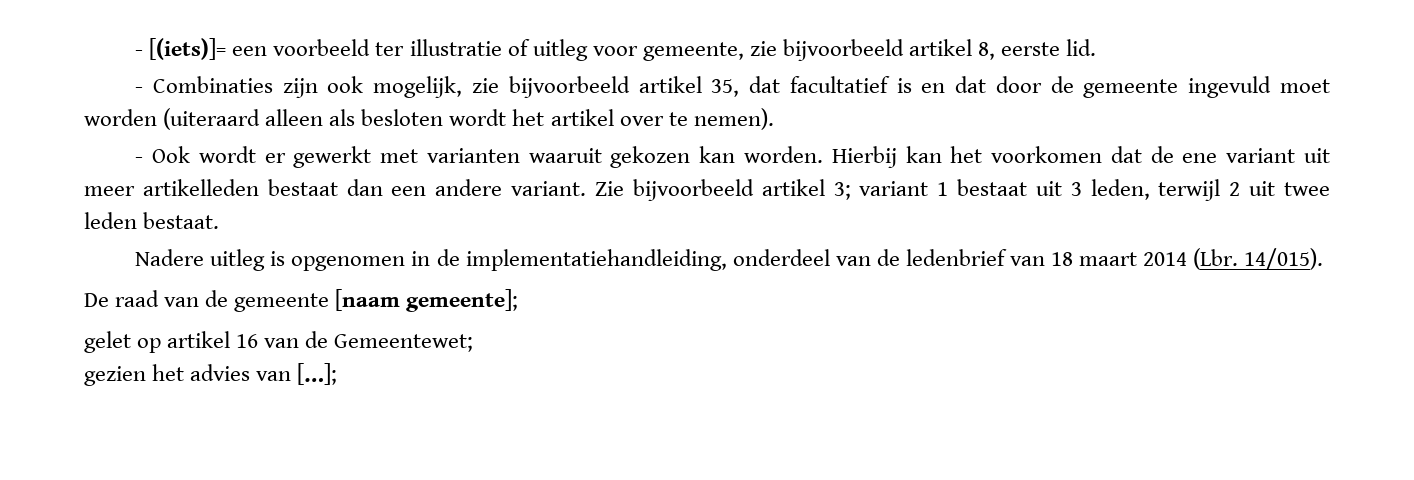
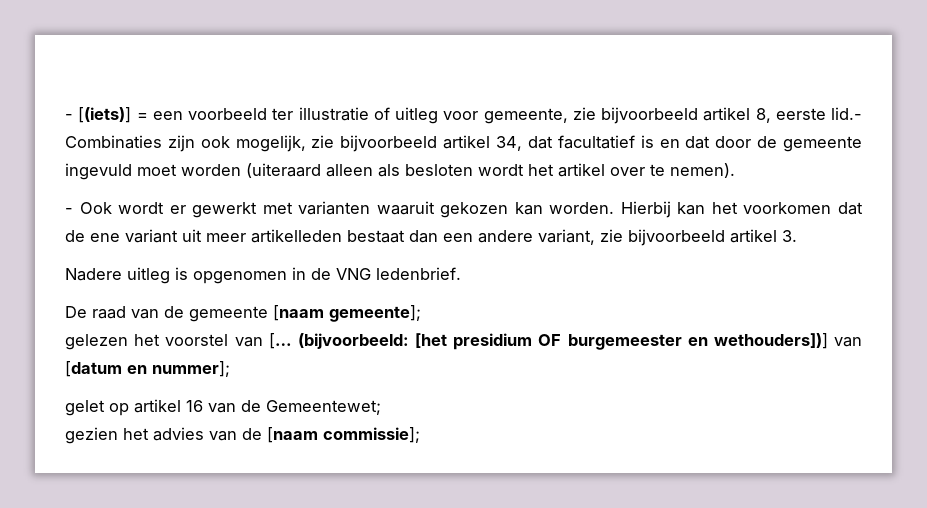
- - [(iets)]= een voorbeeld ter illustratie of uitleg voor gemeente, zie bijvoorbeeld artikel 8, eerste lid.
- - Combinaties zijn ook mogelijk, zie bijvoorbeeld artikel 35, dat facultatief is en dat door de gemeente ingevuld moet worden (uiteraard alleen als besloten wordt het artikel over te nemen).
+ - [(iets)] = een voorbeeld ter illustratie of uitleg voor gemeente, zie bijvoorbeeld artikel 8, eerste lid.- Combinaties zijn ook mogelijk, zie bijvoorbeeld artikel 34, dat facultatief is en dat door de gemeente ingevuld moet worden (uiteraard alleen als besloten wordt het artikel over te nemen).
- Hierbij kan het voorkomen dat de ene variant uit meer artikelleden bestaat dan een andere variant. Zie bijvoorbeeld artikel 3; variant 1 bestaat uit 3 leden, terwijl 2 uit twee leden bestaat.
+ Hierbij kan het voorkomen dat de ene variant uit meer artikelleden bestaat dan een andere variant, zie bijvoorbeeld artikel 3.
- Nadere uitleg is opgenomen in de implementatiehandleiding, onderdeel van de ledenbrief van 18 maart 2014 (Lbr. 14/015).
+ Nadere uitleg is opgenomen in de VNG ledenbrief.
+ gelezen het voorstel van [… (bijvoorbeeld: [het presidium OF burgemeester en wethouders])] van [datum en nummer];
- gezien het advies van […];
+ gezien het advies van de [naam commissie];

